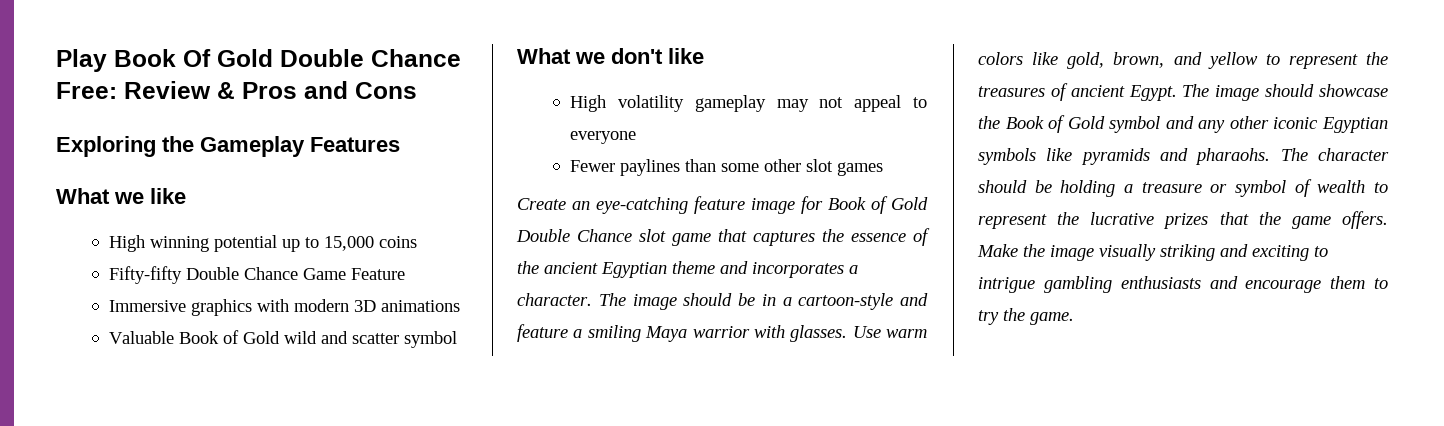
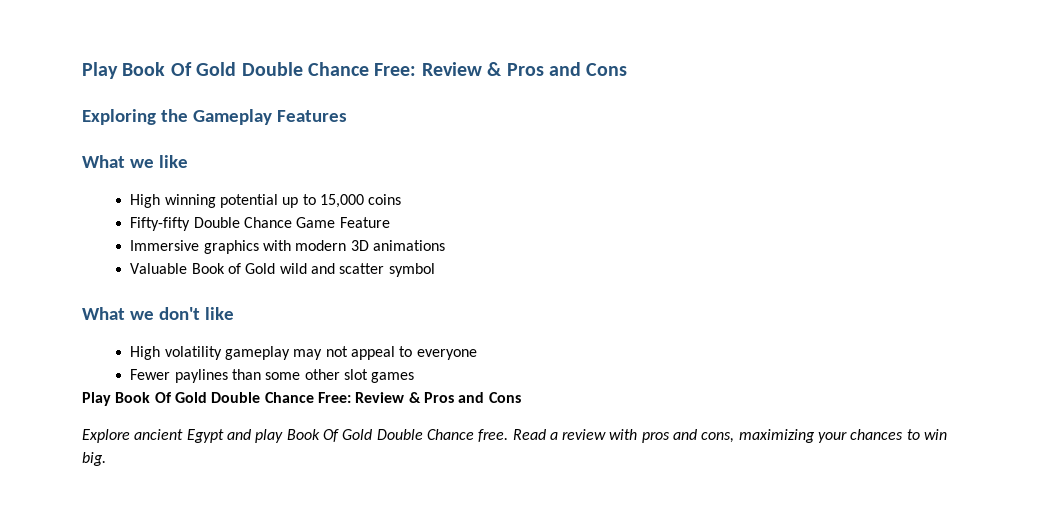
  Fewer paylines than some other slot games
- Create an eye-catching feature image for Book of Gold Double Chance slot game that captures the essence of the ancient Egyptian theme and incorporates a character. The image should be in a cartoon-style and feature a smiling Maya warrior with glasses. Use warm colors like gold, brown, and yellow to represent the treasures of ancient Egypt. The image should showcase the Book of Gold symbol and any other iconic Egyptian symbols like pyramids and pharaohs. The character should be holding a treasure or symbol of wealth to represent the lucrative prizes that the game offers. Make the image visually striking and exciting to intrigue gambling enthusiasts and encourage them to try the game.
+ Play Book Of Gold Double Chance Free: Review & Pros and Cons
+ Explore ancient Egypt and play Book Of Gold Double Chance free. Read a review with pros and cons, maximizing your chances to win big.

